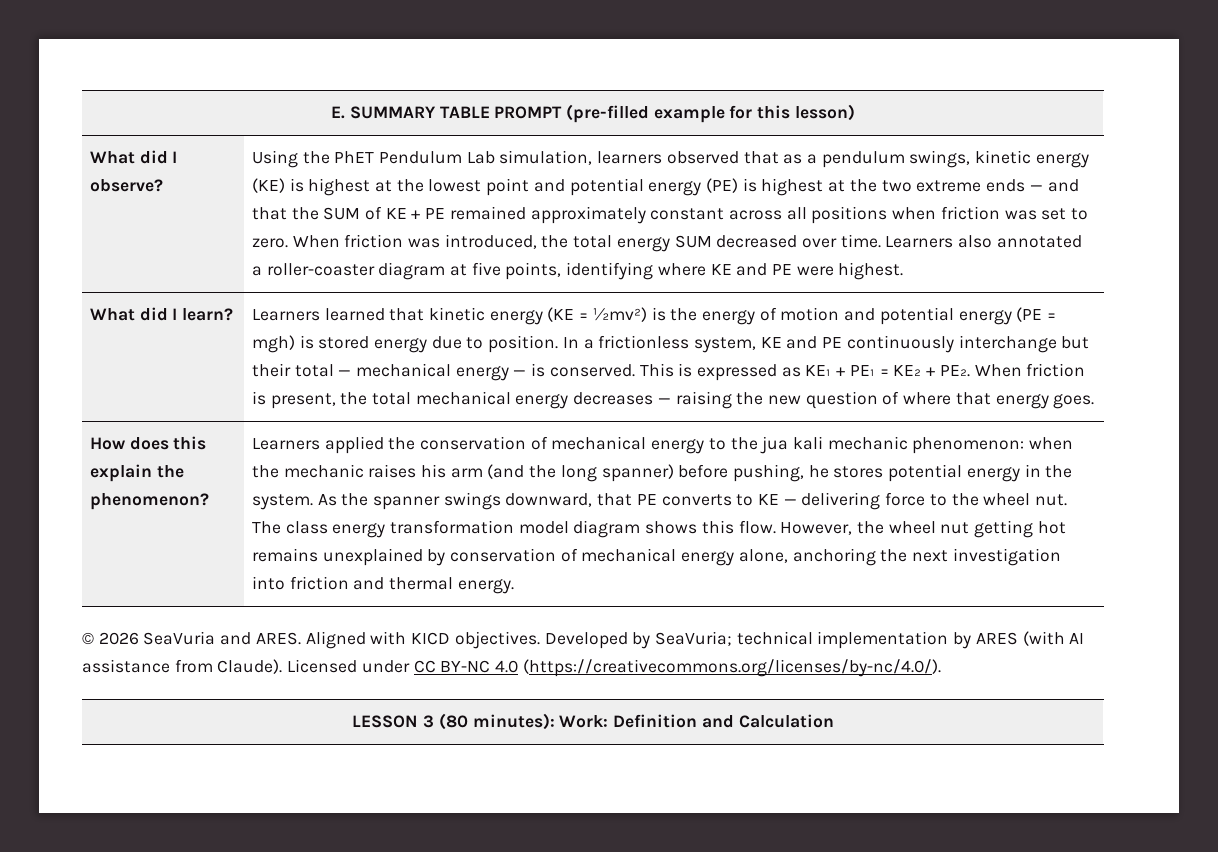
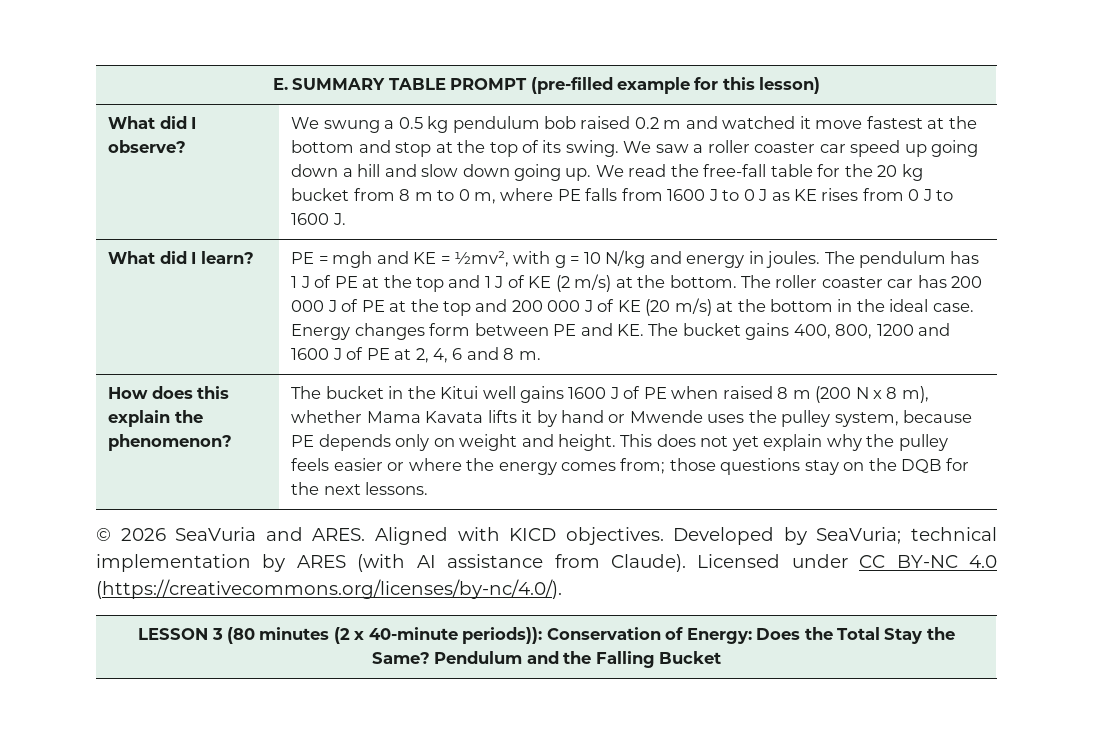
- Using the PhET Pendulum Lab simulation, learners observed that as a pendulum swings, kinetic energy (KE) is highest at the lowest point and potential energy (PE) is highest at the two extreme ends — and that the SUM of KE + PE remained approximately constant across all positions when friction was set to zero. When friction was introduced, the total energy SUM decreased over time. Learners also annotated a roller-coaster diagram at five points, identifying where KE and PE were highest.
- What did I learn? | Learners learned that kinetic energy (KE = ½mv²) is the energy of motion and potential energy (PE = mgh) is stored energy due to position. In a frictionless system, KE and PE continuously interchange but their total — mechanical energy — is conserved. This is expressed as KE₁ + PE₁ = KE₂ + PE₂. When friction is present, the total mechanical energy decreases — raising the new question of where that energy goes.
+ We swung a 0.5 kg pendulum bob raised 0.2 m and watched it move fastest at the bottom and stop at the top of its swing. We saw a roller coaster car speed up going down a hill and slow down going up. We read the free-fall table for the 20 kg bucket from 8 m to 0 m, where PE falls from 1600 J to 0 J as KE rises from 0 J to 1600 J.
+ What did I learn? | PE = mgh and KE = ½mv², with g = 10 N/kg and energy in joules. The pendulum has 1 J of PE at the top and 1 J of KE (2 m/s) at the bottom. The roller coaster car has 200 000 J of PE at the top and 200 000 J of KE (20 m/s) at the bottom in the ideal case. Energy changes form between PE and KE. The bucket gains 400, 800, 1200 and 1600 J of PE at 2, 4, 6 and 8 m.
- Learners applied the conservation of mechanical energy to the jua kali mechanic phenomenon: when the mechanic raises his arm (and the long spanner) before pushing, he stores potential energy in the system. As the spanner swings downward, that PE converts to KE — delivering force to the wheel nut. The class energy transformation model diagram shows this flow. However, the wheel nut getting hot remains unexplained by conservation of mechanical energy alone, anchoring the next investigation into friction and thermal energy.
+ The bucket in the Kitui well gains 1600 J of PE when raised 8 m (200 N x 8 m), whether Mama Kavata lifts it by hand or Mwende uses the pulley system, because PE depends only on weight and height. This does not yet explain why the pulley feels easier or where the energy comes from; those questions stay on the DQB for the next lessons.
- LESSON 3 (80 minutes): Work: Definition and Calculation
+ LESSON 3 (80 minutes (2 x 40-minute periods)): Conservation of Energy: Does the Total Stay the Same? Pendulum and the Falling Bucket

